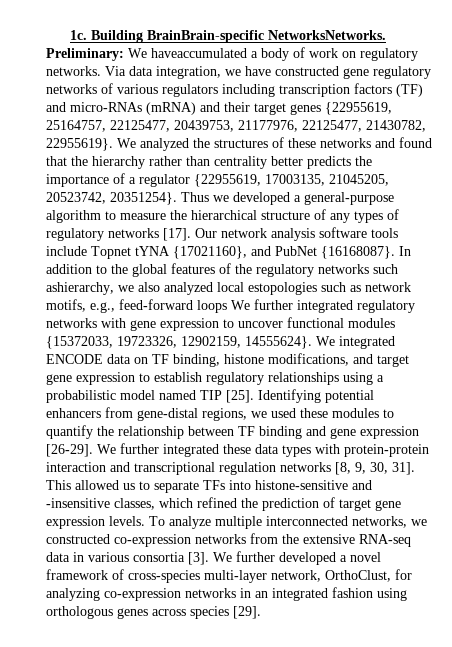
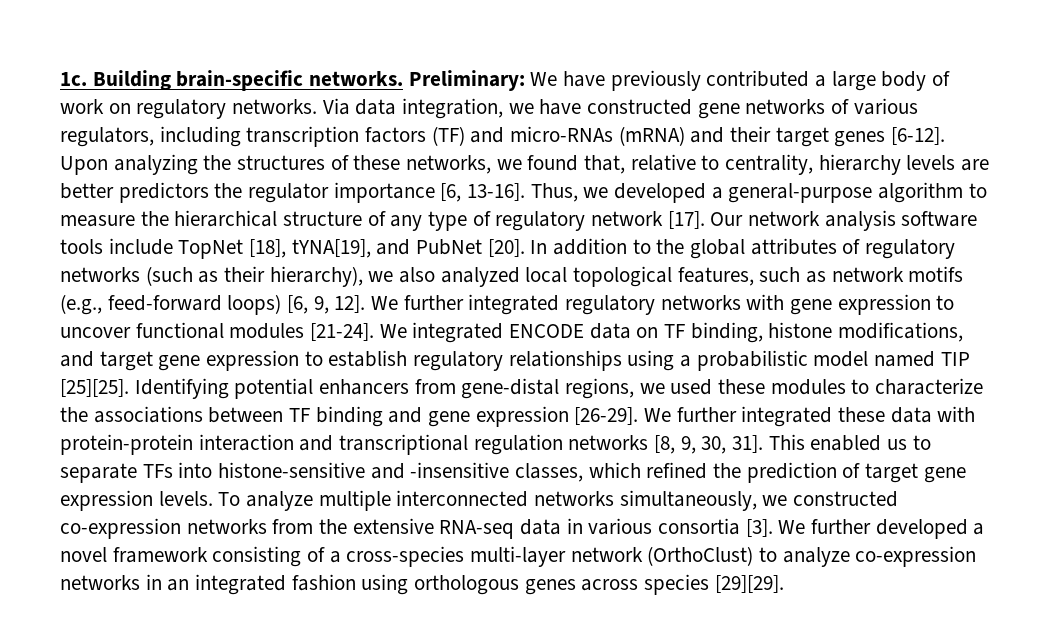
- Building BrainBrain-specific NetworksNetworks. Preliminary: We haveaccumulated a body of work on regulatory networks.
+ Building brain-specific networks. Preliminary: We have previously contributed a large body of work on regulatory networks.
- Via data integration, we have constructed gene regulatory networks of various regulators including transcription factors (TF) and micro-RNAs (mRNA) and their target genes {22955619, 25164757, 22125477, 20439753, 21177976, 22125477, 21430782, 22955619}. We analyzed the structures of these networks and found that the hierarchy rather than centrality better predicts the importance of a regulator {22955619, 17003135, 21045205, 20523742, 20351254}. Thus we developed a general-purpose algorithm to measure the hierarchical structure of any types of regulatory networks [17].
+ Via data integration, we have constructed gene networks of various regulators, including transcription factors (TF) and micro-RNAs (mRNA) and their target genes [6-12]. Upon analyzing the structures of these networks, we found that, relative to centrality, hierarchy levels are better predictors the regulator importance [6, 13-16]. Thus, we developed a general-purpose algorithm to measure the hierarchical structure of any type of regulatory network [17].
- Our network analysis software tools include Topnet tYNA {17021160}, and PubNet {16168087}.
+ Our network analysis software tools include TopNet [18], tYNA[19], and PubNet [20].
- In addition to the global features of the regulatory networks such ashierarchy, we also analyzed local estopologies such as network motifs, e.g., feed-forward loops We further integrated regulatory networks with gene expression to uncover functional modules {15372033, 19723326, 12902159, 14555624}.
+ In addition to the global attributes of regulatory networks (such as their hierarchy), we also analyzed local topological features, such as network motifs (e.g., feed-forward loops) [6, 9, 12]. We further integrated regulatory networks with gene expression to uncover functional modules [21-24].
- We integrated ENCODE data on TF binding, histone modifications, and target gene expression to establish regulatory relationships using a probabilistic model named TIP [25].
+ We integrated ENCODE data on TF binding, histone modifications, and target gene expression to establish regulatory relationships using a probabilistic model named TIP [25][25].
- Identifying potential enhancers from gene-distal regions, we used these modules to quantify the relationship between TF binding and gene expression [26-29].
+ Identifying potential enhancers from gene-distal regions, we used these modules to characterize the associations between TF binding and gene expression [26-29].
- We further integrated these data types with protein-protein interaction and transcriptional regulation networks [8, 9, 30, 31].
+ We further integrated these data with protein-protein interaction and transcriptional regulation networks [8, 9, 30, 31].
- This allowed us to separate TFs into histone-sensitive and -insensitive classes, which refined the prediction of target gene expression levels.
+ This enabled us to separate TFs into histone-sensitive and -insensitive classes, which refined the prediction of target gene expression levels.
- To analyze multiple interconnected networks, we constructed co-expression networks from the extensive RNA-seq data in various consortia [3].
+ To analyze multiple interconnected networks simultaneously, we constructed co-expression networks from the extensive RNA-seq data in various consortia [3].
- We further developed a novel framework of cross-species multi-layer network, OrthoClust, for analyzing co-expression networks in an integrated fashion using orthologous genes across species [29].
+ We further developed a novel framework consisting of a cross-species multi-layer network (OrthoClust) to analyze co-expression networks in an integrated fashion using orthologous genes across species [29][29].

